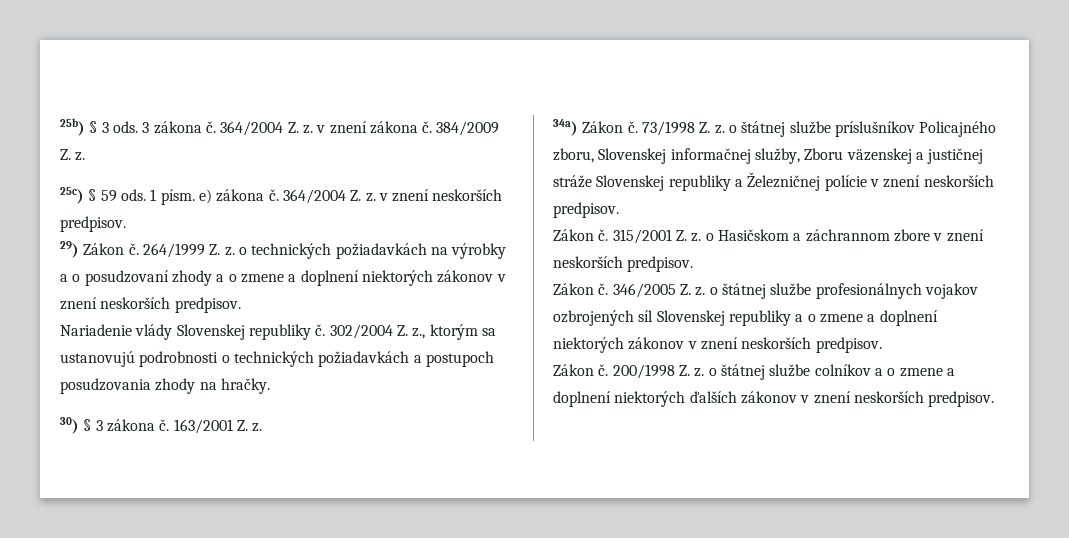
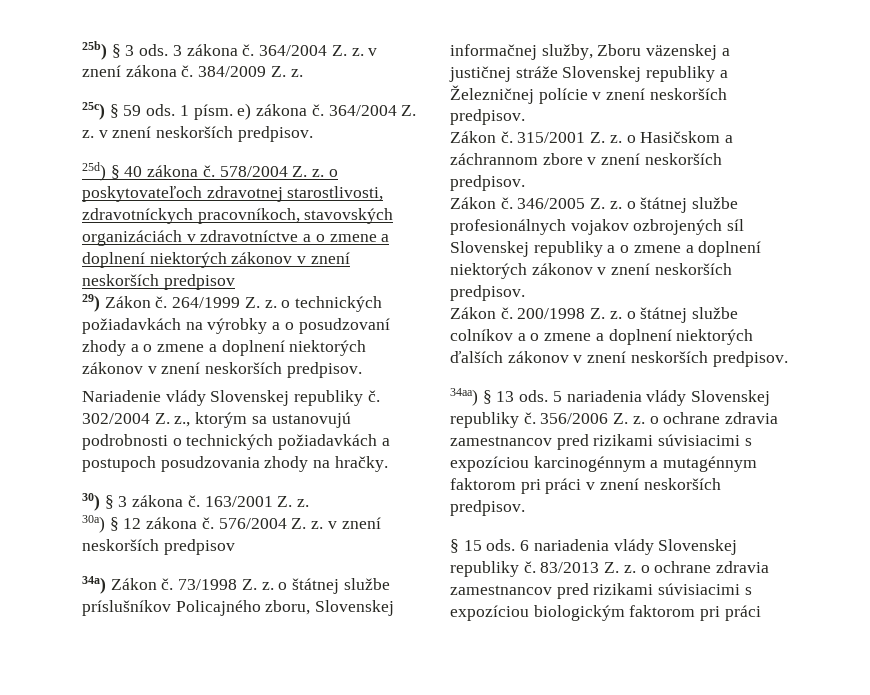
+ 25d) § 40 zákona č. 578/2004 Z. z. o poskytovateľoch zdravotnej starostlivosti, zdravotníckych pracovníkoch, stavovských organizáciách v zdravotníctve a o zmene a doplnení niektorých zákonov v znení neskorších predpisov
+ 30a) § 12 zákona č. 576/2004 Z. z. v znení neskorších predpisov
+ 34aa) § 13 ods. 5 nariadenia vlády Slovenskej republiky č. 356/2006 Z. z. o ochrane zdravia zamestnancov pred rizikami súvisiacimi s expozíciou karcinogénnym a mutagénnym faktorom pri práci v znení neskorších predpisov.
+ § 15 ods. 6 nariadenia vlády Slovenskej republiky č. 83/2013 Z. z. o ochrane zdravia zamestnancov pred rizikami súvisiacimi s expozíciou biologickým faktorom pri práci

